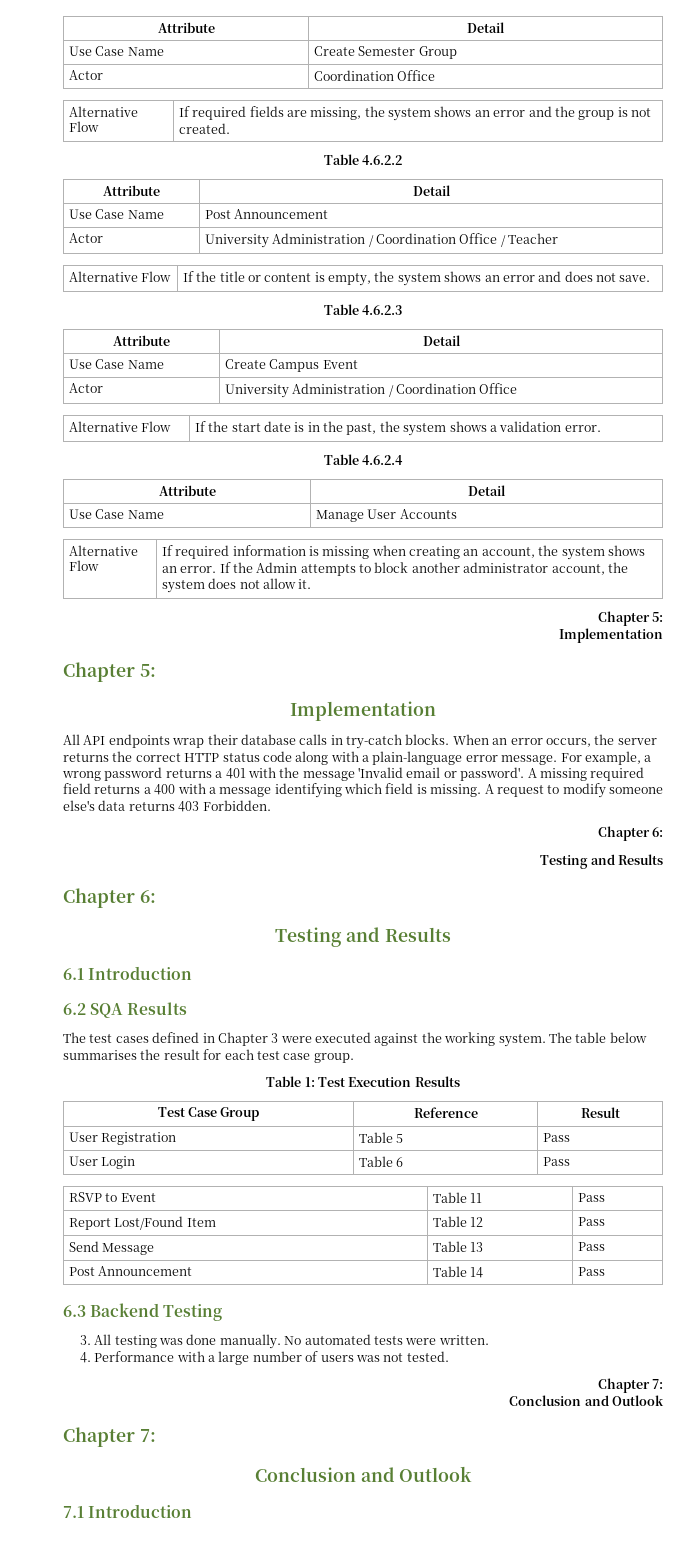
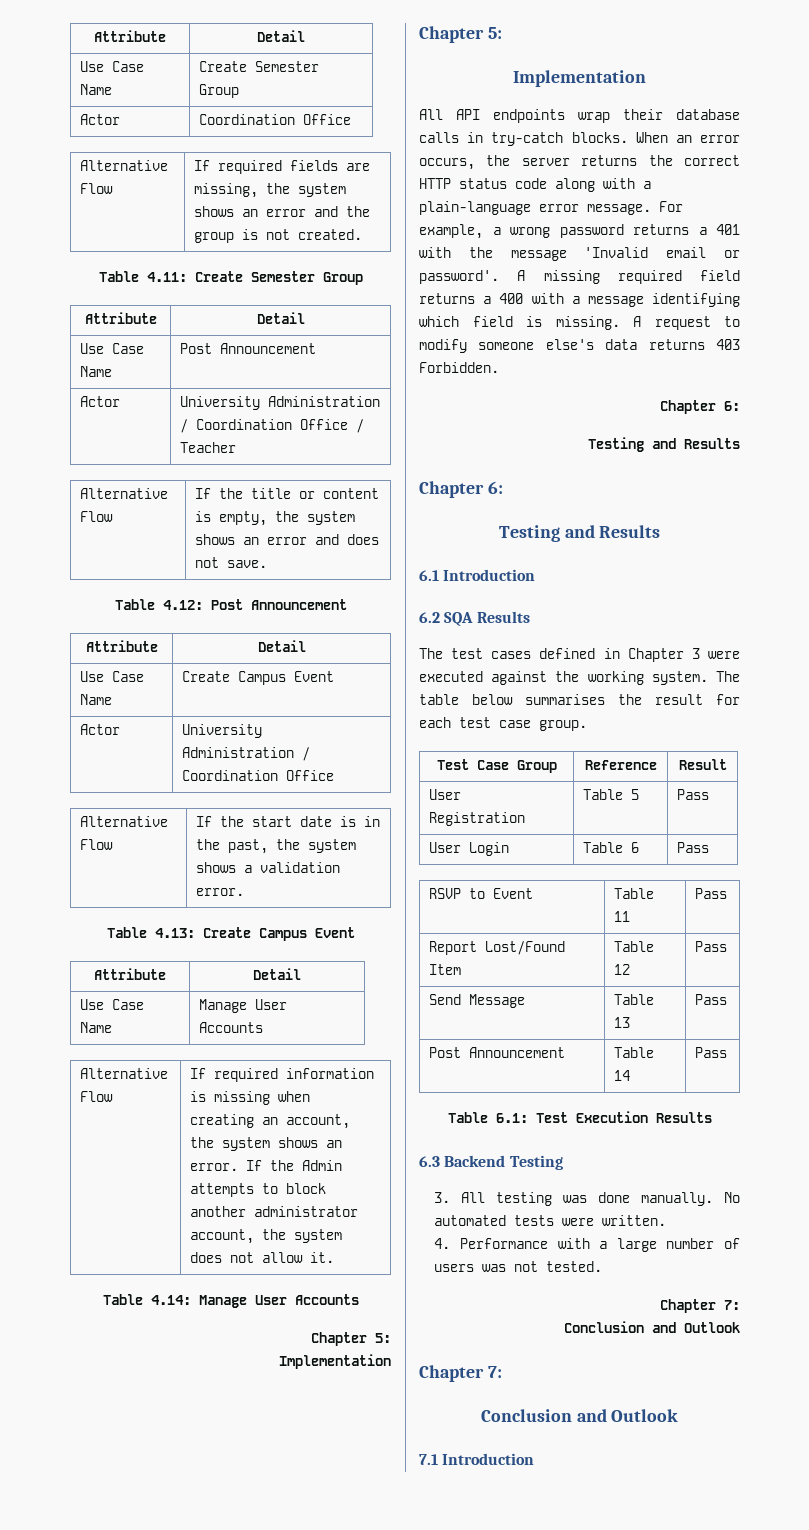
- Table 4.6.2.2
+ Table 4.11: Create Semester Group
- Table 4.6.2.3
+ Table 4.12: Post Announcement
- Table 4.6.2.4
+ Table 4.13: Create Campus Event
+ Table 4.14: Manage User Accounts
- Table 1: Test Execution Results
+ Table 6.1: Test Execution Results

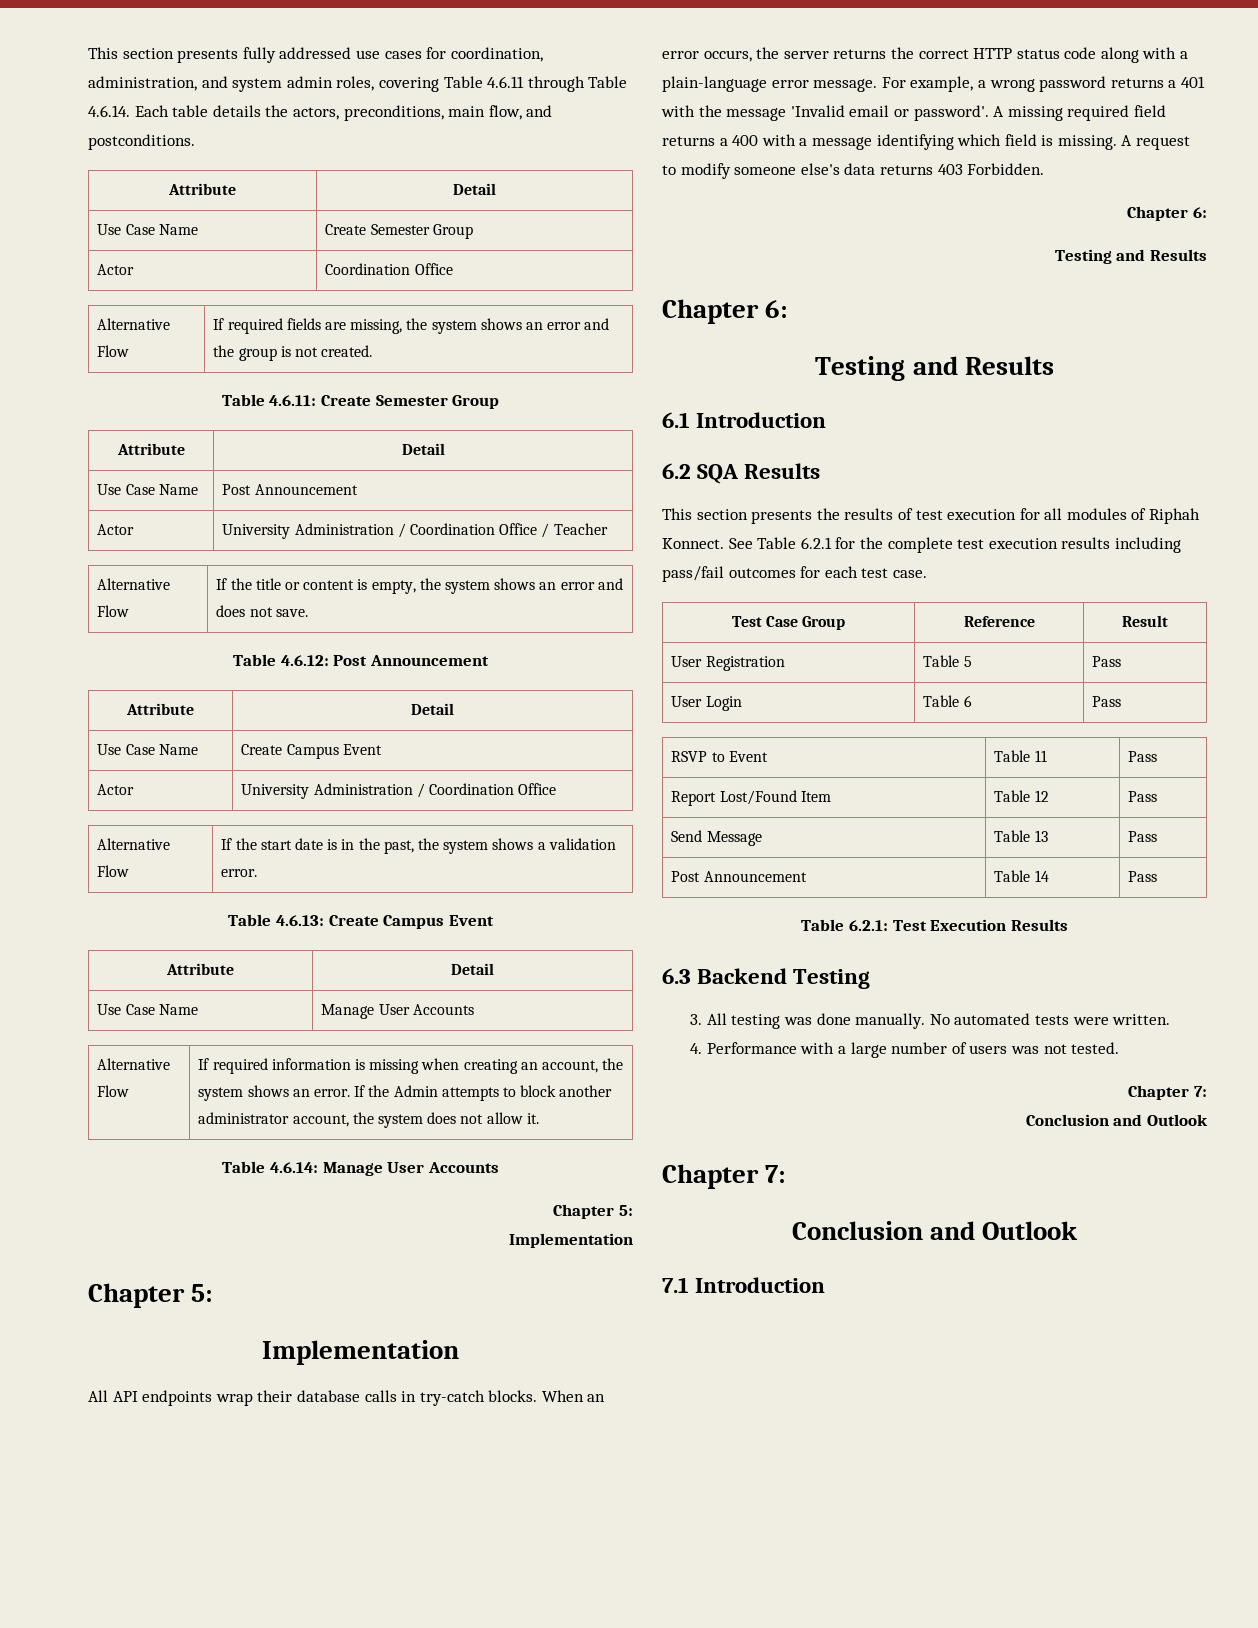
+ This section presents fully addressed use cases for coordination, administration, and system admin roles, covering Table 4.6.11 through Table 4.6.14. Each table details the actors, preconditions, main flow, and postconditions.
- Table 4.11: Create Semester Group
+ Table 4.6.11: Create Semester Group
- Table 4.12: Post Announcement
+ Table 4.6.12: Post Announcement
- Table 4.13: Create Campus Event
+ Table 4.6.13: Create Campus Event
- Table 4.14: Manage User Accounts
+ Table 4.6.14: Manage User Accounts
- The test cases defined in Chapter 3 were executed against the working system. The table below summarises the result for each test case group.
+ This section presents the results of test execution for all modules of Riphah Konnect. See Table 6.2.1 for the complete test execution results including pass/fail outcomes for each test case.
- Table 6.1: Test Execution Results
+ Table 6.2.1: Test Execution Results

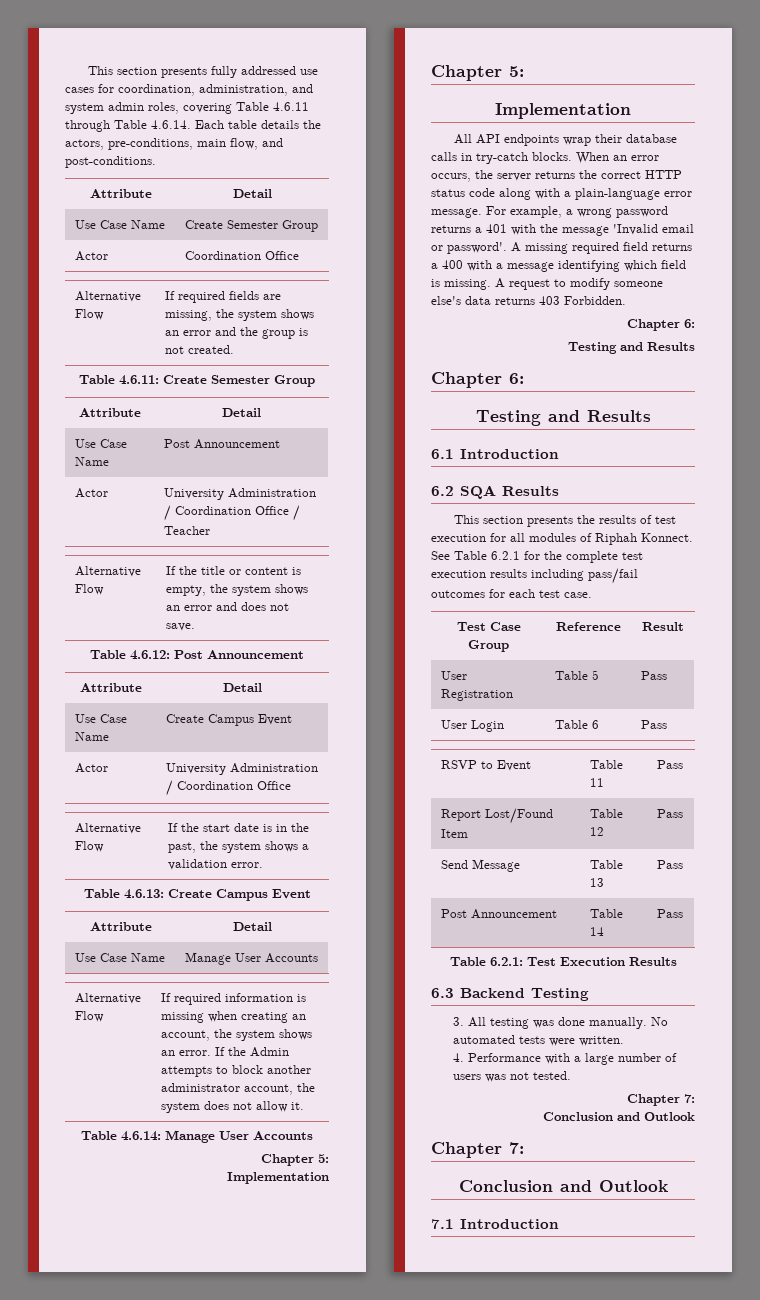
- This section presents fully addressed use cases for coordination, administration, and system admin roles, covering Table 4.6.11 through Table 4.6.14. Each table details the actors, preconditions, main flow, and postconditions.
+ This section presents fully addressed use cases for coordination, administration, and system admin roles, covering Table 4.6.11 through Table 4.6.14. Each table details the actors, pre-conditions, main flow, and post-conditions.

